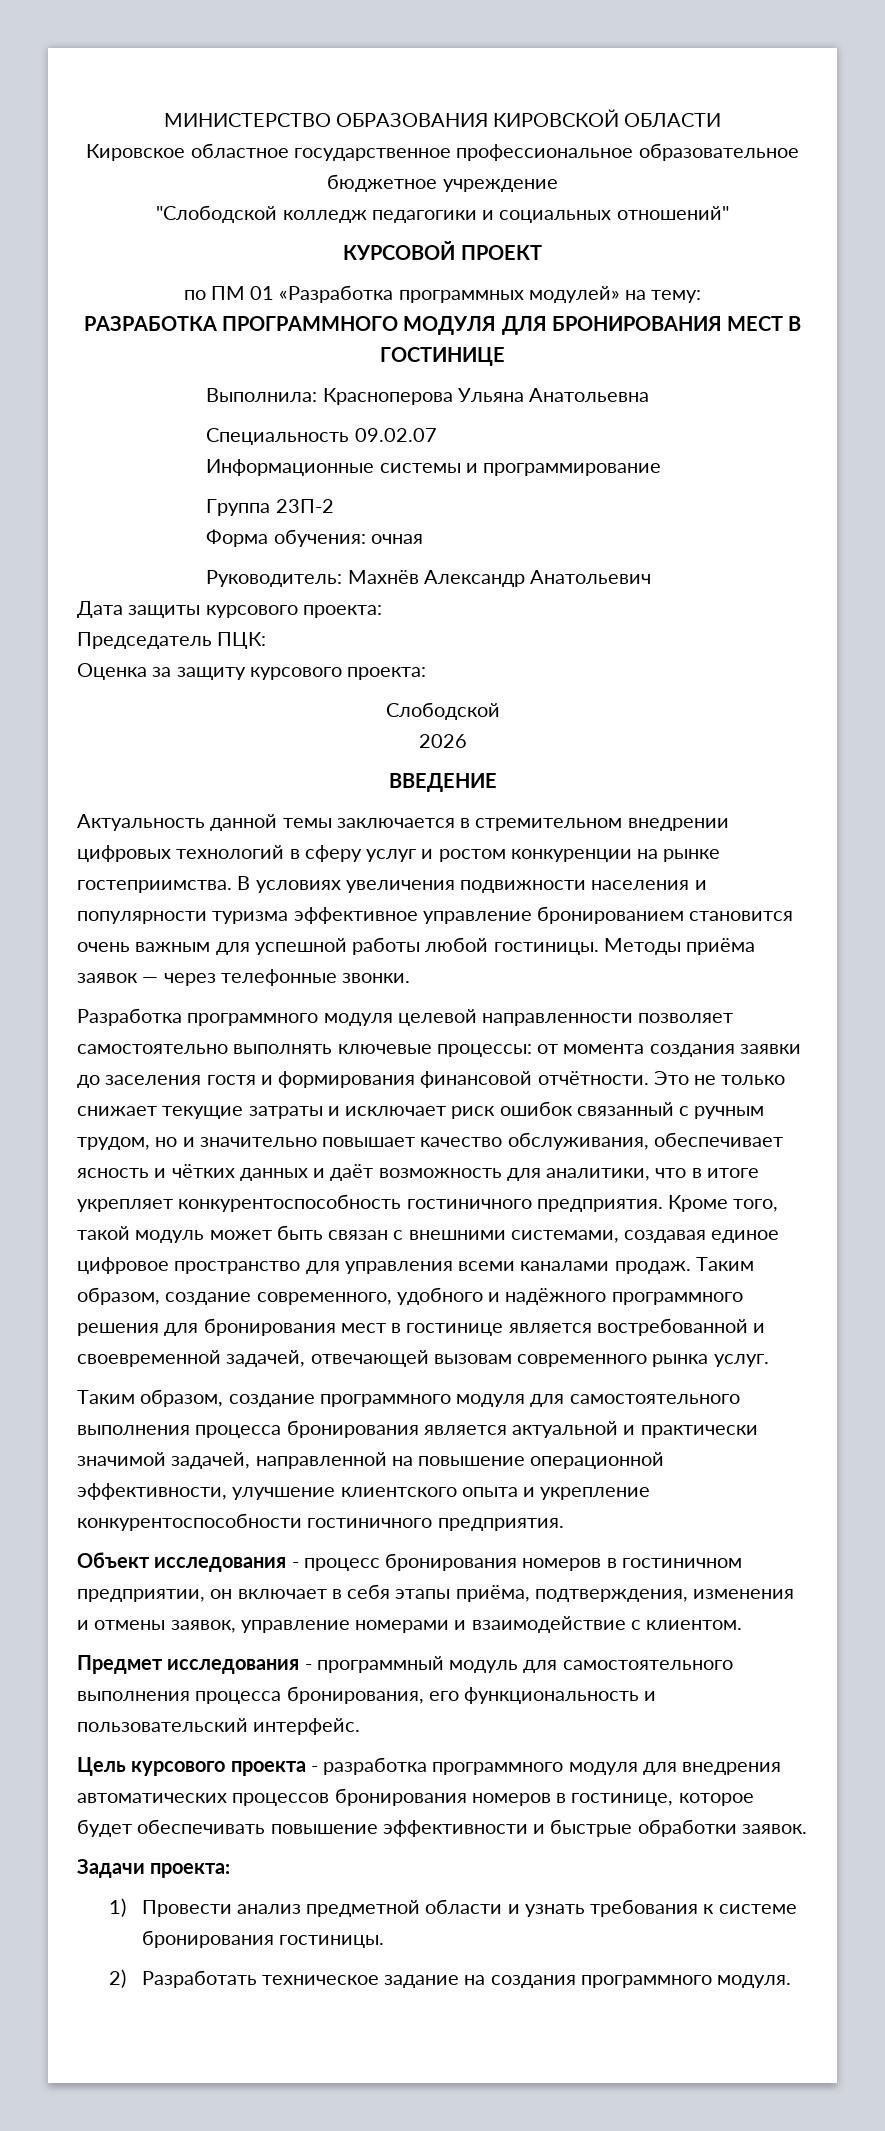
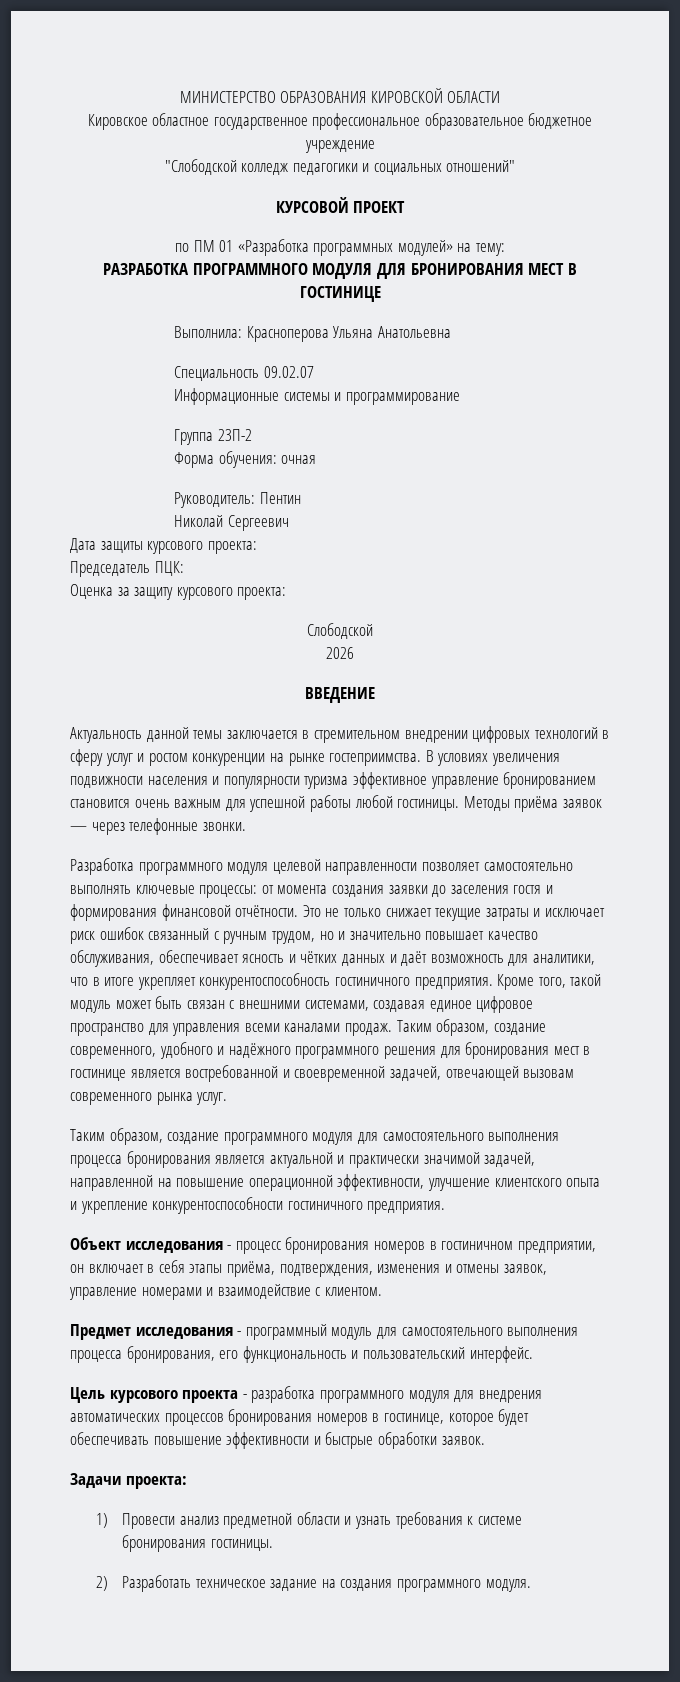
- Руководитель: Махнёв Александр Анатольевич
+ Руководитель: Пентин
+ Николай Сергеевич

